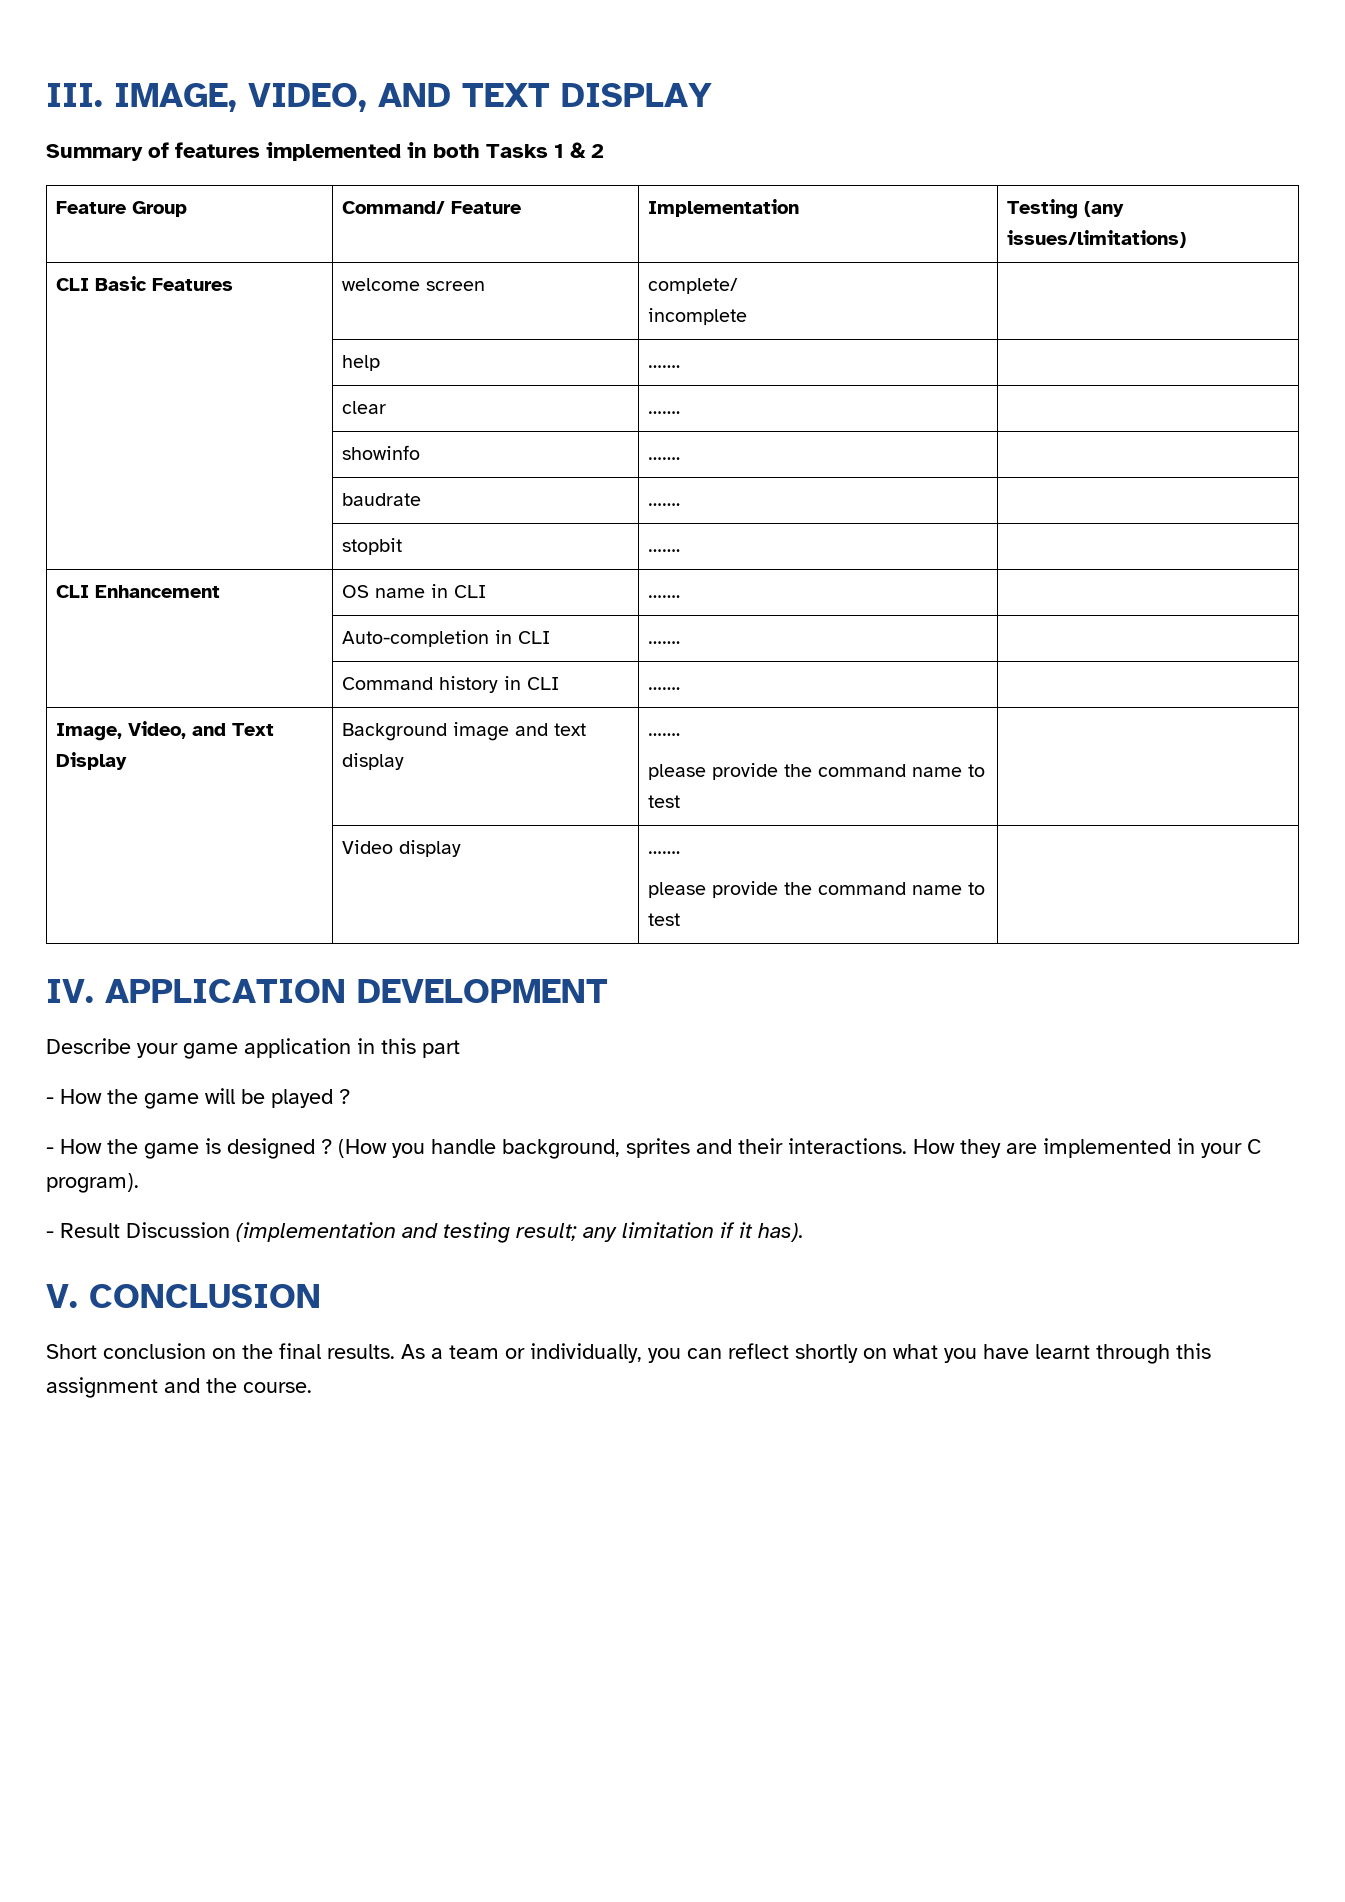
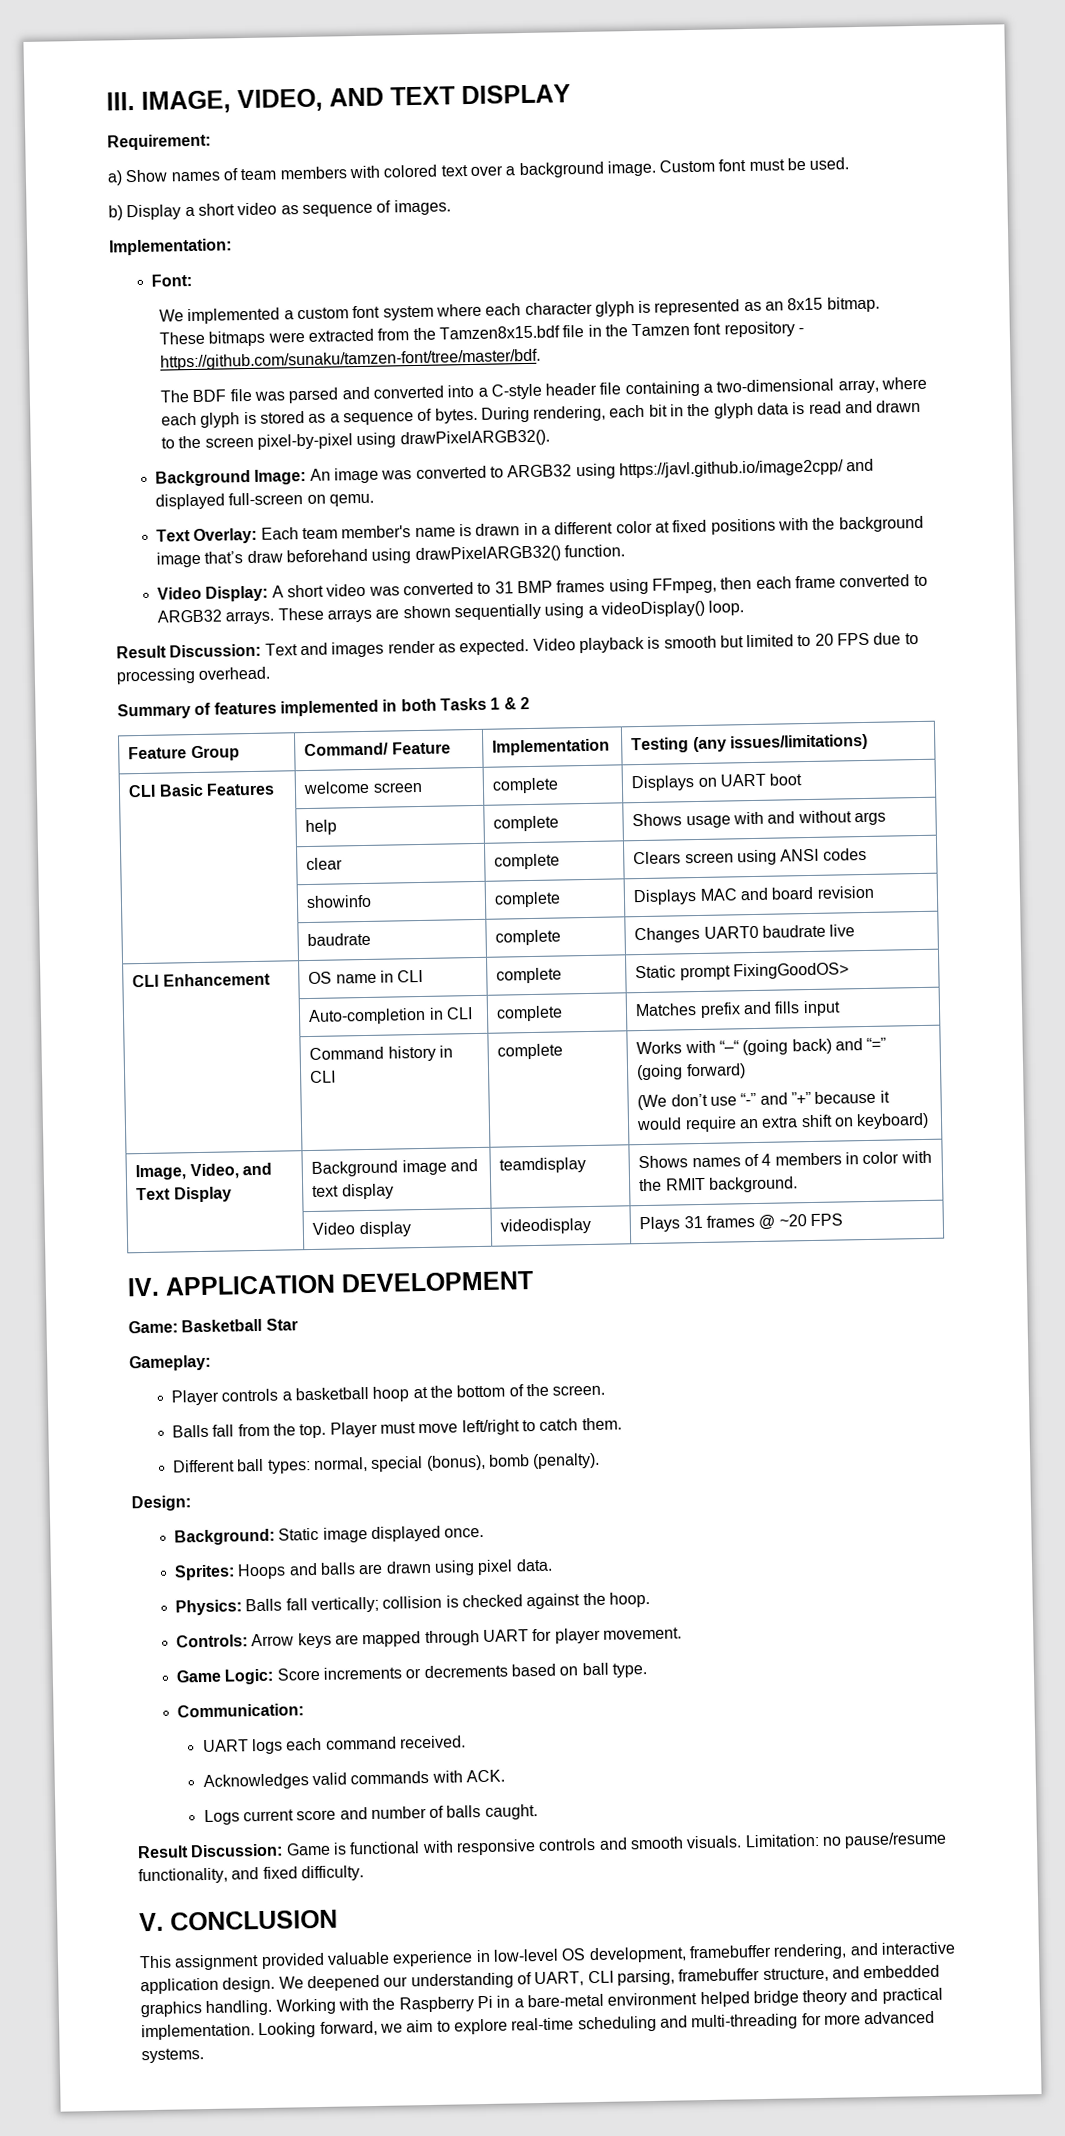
+ Requirement:
+ a) Show names of team members with colored text over a background image. Custom font must be used.
+ b) Display a short video as sequence of images.
+ Implementation:
+ Font:
+ We implemented a custom font system where each character glyph is represented as an 8x15 bitmap. These bitmaps were extracted from the Tamzen8x15.bdf file in the Tamzen font repository - https://github.com/sunaku/tamzen-font/tree/master/bdf.
+ The BDF file was parsed and converted into a C-style header file containing a two-dimensional array, where each glyph is stored as a sequence of bytes. During rendering, each bit in the glyph data is read and drawn to the screen pixel-by-pixel using drawPixelARGB32().
+ Background Image: An image was converted to ARGB32 using https://javl.github.io/image2cpp/ and displayed full-screen on qemu.
+ Text Overlay: Each team member's name is drawn in a different color at fixed positions with the background image that’s draw beforehand using drawPixelARGB32() function.
+ Video Display: A short video was converted to 31 BMP frames using FFmpeg, then each frame converted to ARGB32 arrays. These arrays are shown sequentially using a videoDisplay() loop.
+ Result Discussion: Text and images render as expected. Video playback is smooth but limited to 20 FPS due to processing overhead.
- CLI Basic Features | welcome screen | complete/
- incomplete |
- | help | ……. |
- | clear | ……. |
- | showinfo | ……. |
- | baudrate | ……. |
- | stopbit | ……. |
+ CLI Basic Features | welcome screen | complete | Displays on UART boot
+ | help | complete | Shows usage with and without args
+ | clear | complete | Clears screen using ANSI codes
+ | showinfo | complete | Displays MAC and board revision
+ | baudrate | complete | Changes UART0 baudrate live
- CLI Enhancement | OS name in CLI | ……. |
+ CLI Enhancement | OS name in CLI | complete | Static prompt FixingGoodOS>
- | Auto-completion in CLI | ……. |
- | Command history in CLI | ……. |
+ | Auto-completion in CLI | complete | Matches prefix and fills input
+ | Command history in CLI | complete | Works with “–“ (going back) and “=” (going forward)
+ (We don’t use “-” and ”+” because it would require an extra shift on keyboard)
- Image, Video, and Text Display | Background image and text display | …….
- please provide the command name to test |
- | Video display | …….
- please provide the command name to test |
+ Image, Video, and Text Display | Background image and text display | teamdisplay | Shows names of 4 members in color with the RMIT background.
+ | Video display | videodisplay | Plays 31 frames @ ~20 FPS
  IV. APPLICATION DEVELOPMENT
- Describe your game application in this part
- - How the game will be played ?
- - How the game is designed ? (How you handle background, sprites and their interactions. How they are implemented in your C program).
- - Result Discussion (implementation and testing result; any limitation if it has).
+ Game: Basketball Star
+ Gameplay:
+ Player controls a basketball hoop at the bottom of the screen.
+ Balls fall from the top. Player must move left/right to catch them.
+ Different ball types: normal, special (bonus), bomb (penalty).
+ Design:
+ Background: Static image displayed once.
+ Sprites: Hoops and balls are drawn using pixel data.
+ Physics: Balls fall vertically; collision is checked against the hoop.
+ Controls: Arrow keys are mapped through UART for player movement.
+ Game Logic: Score increments or decrements based on ball type.
+ Communication:
+ UART logs each command received.
+ Acknowledges valid commands with ACK.
+ Logs current score and number of balls caught.
+ Result Discussion: Game is functional with responsive controls and smooth visuals. Limitation: no pause/resume functionality, and fixed difficulty.
  V. CONCLUSION
- Short conclusion on the final results. As a team or individually, you can reflect shortly on what you have learnt through this assignment and the course.
+ This assignment provided valuable experience in low-level OS development, framebuffer rendering, and interactive application design. We deepened our understanding of UART, CLI parsing, framebuffer structure, and embedded graphics handling. Working with the Raspberry Pi in a bare-metal environment helped bridge theory and practical implementation. Looking forward, we aim to explore real-time scheduling and multi-threading for more advanced systems.

